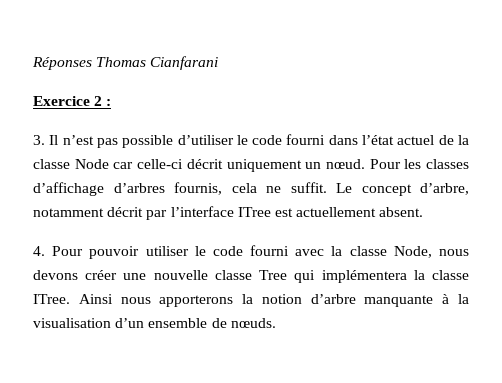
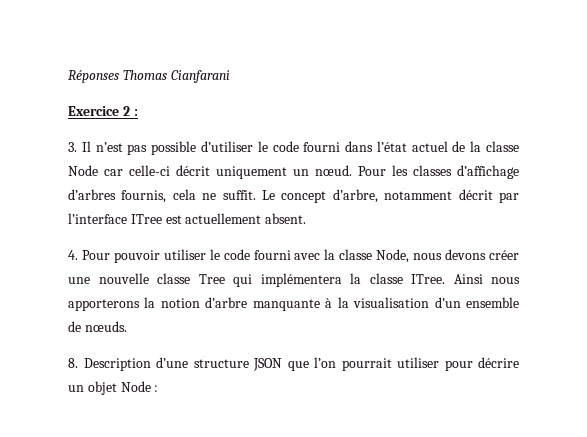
+ 8. Description d’une structure JSON que l’on pourrait utiliser pour décrire un objet Node :

